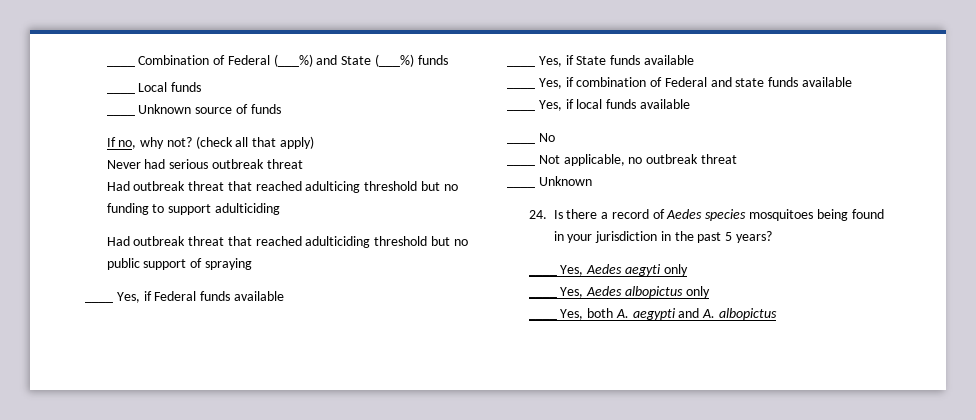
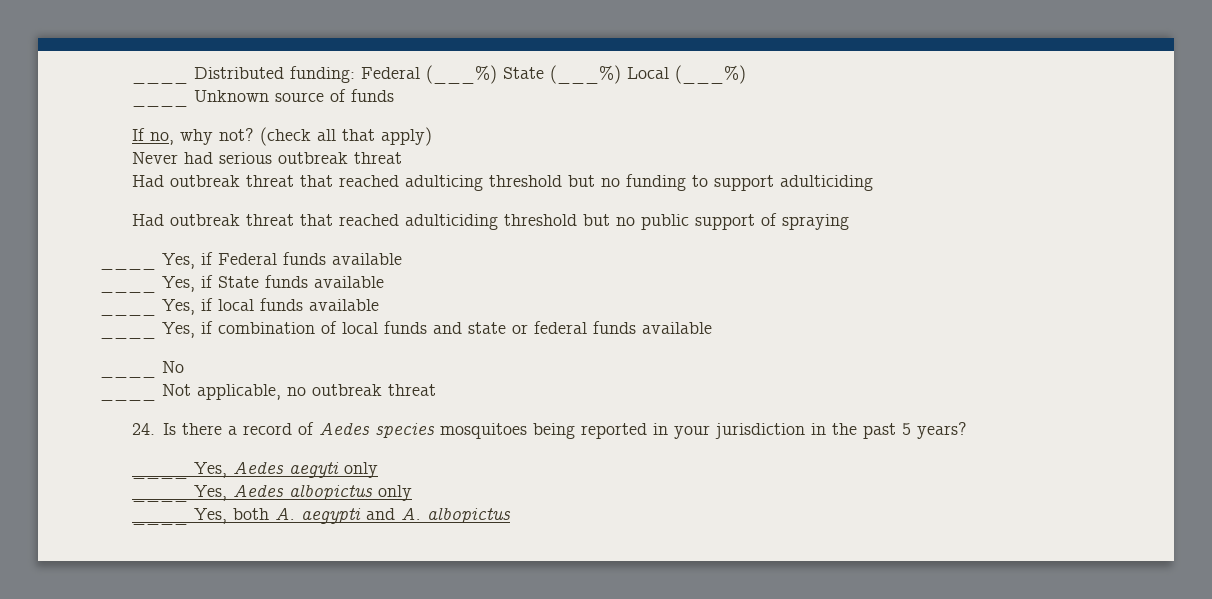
- ____ Combination of Federal (___%) and State (___%) funds
- ____ Local funds
+ ____ Distributed funding: Federal (___%) State (___%) Local (___%)
- ____ Yes, if combination of Federal and state funds available
  ____ Yes, if local funds available
+ ____ Yes, if combination of local funds and state or federal funds available
  ____ Not applicable, no outbreak threat
- ____ Unknown
- 24. Is there a record of Aedes species mosquitoes being found in your jurisdiction in the past 5 years?
+ 24. Is there a record of Aedes species mosquitoes being reported in your jurisdiction in the past 5 years?

